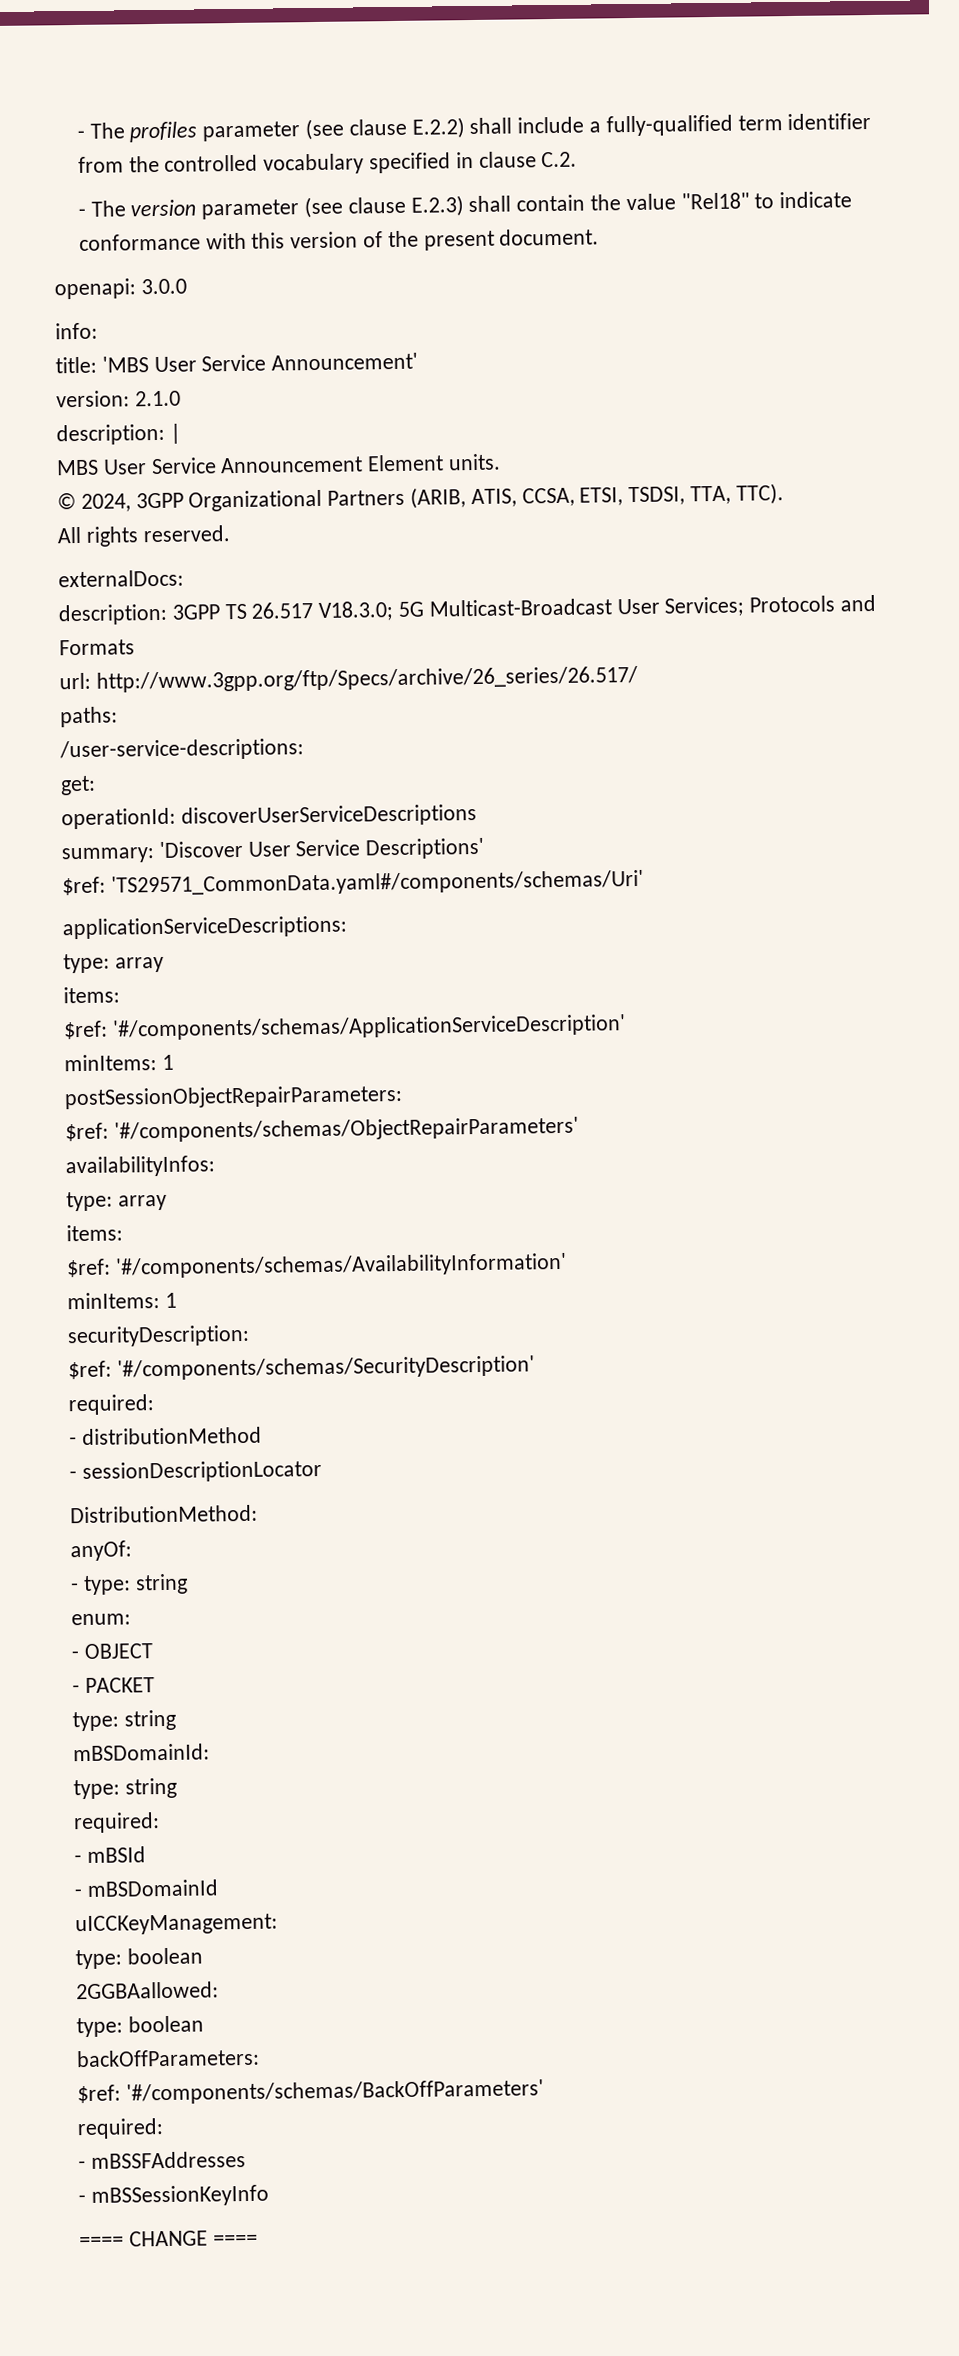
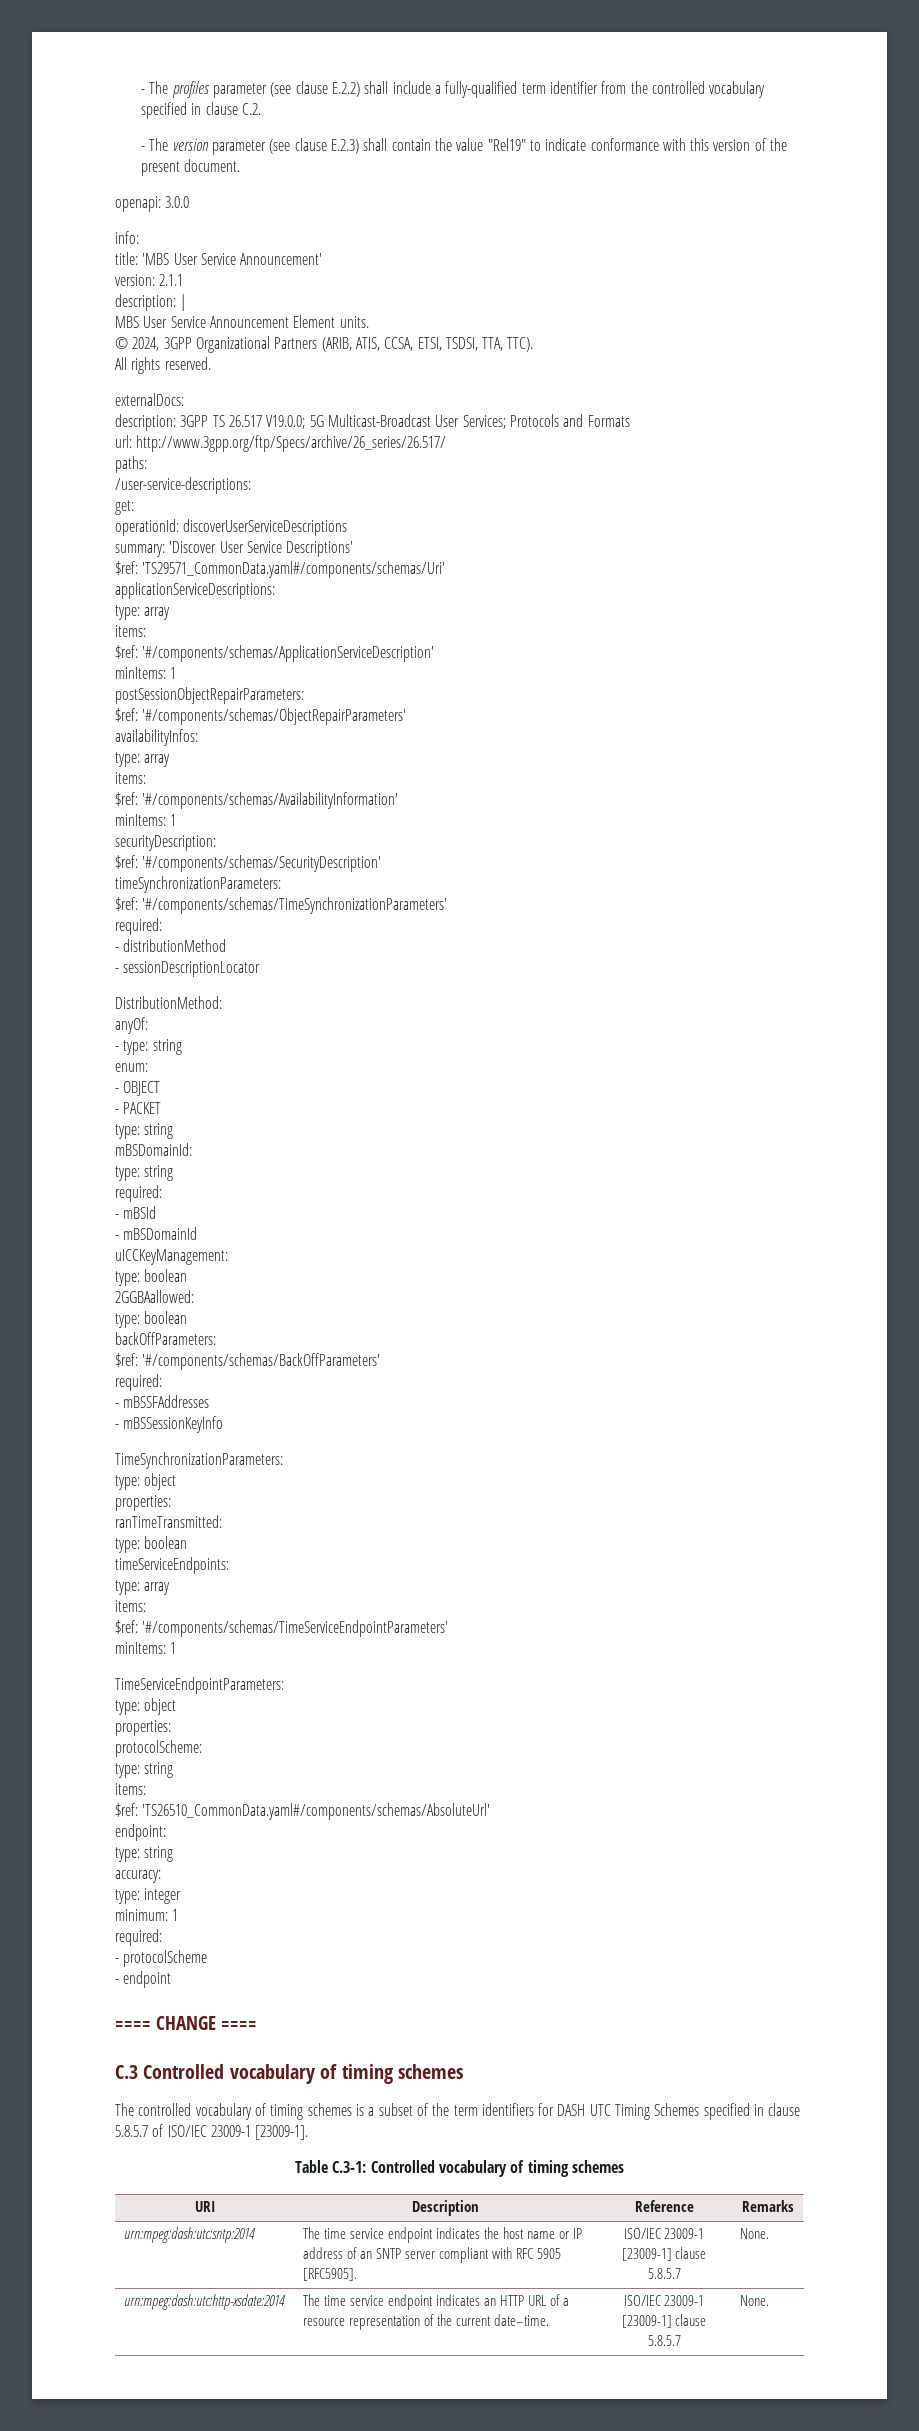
- - The version parameter (see clause E.2.3) shall contain the value "Rel18" to indicate conformance with this version of the present document.
+ - The version parameter (see clause E.2.3) shall contain the value "Rel19" to indicate conformance with this version of the present document.
- version: 2.1.0
+ version: 2.1.1
- description: 3GPP TS 26.517 V18.3.0; 5G Multicast-Broadcast User Services; Protocols and Formats
+ description: 3GPP TS 26.517 V19.0.0; 5G Multicast-Broadcast User Services; Protocols and Formats
+ timeSynchronizationParameters:
+ $ref: '#/components/schemas/TimeSynchronizationParameters'
+ TimeSynchronizationParameters:
+ type: object
+ properties:
+ ranTimeTransmitted:
+ type: boolean
+ timeServiceEndpoints:
+ type: array
+ items:
+ $ref: '#/components/schemas/TimeServiceEndpointParameters'
+ minItems: 1
+ TimeServiceEndpointParameters:
+ type: object
+ properties:
+ protocolScheme:
+ type: string
+ items:
+ $ref: 'TS26510_CommonData.yaml#/components/schemas/AbsoluteUrl'
+ endpoint:
+ type: string
+ accuracy:
+ type: integer
+ minimum: 1
+ required:
+ - protocolScheme
+ - endpoint
  ==== CHANGE ====
+ C.3 Controlled vocabulary of timing schemes
+ The controlled vocabulary of timing schemes is a subset of the term identifiers for DASH UTC Timing Schemes specified in clause 5.8.5.7 of ISO/IEC 23009-1 [23009-1].
+ Table C.3-1: Controlled vocabulary of timing schemes
+ URI | Description | Reference | Remarks
+ urn:mpeg:dash:utc:sntp:2014 | The time service endpoint indicates the host name or IP address of an SNTP server compliant with RFC 5905 [RFC5905]. | ISO/IEC 23009-1 [23009-1] clause 5.8.5.7 | None.
+ urn:mpeg:dash:utc:http-xsdate:2014 | The time service endpoint indicates an HTTP URL of a resource representation of the current date–time. | ISO/IEC 23009-1 [23009-1] clause 5.8.5.7 | None.

